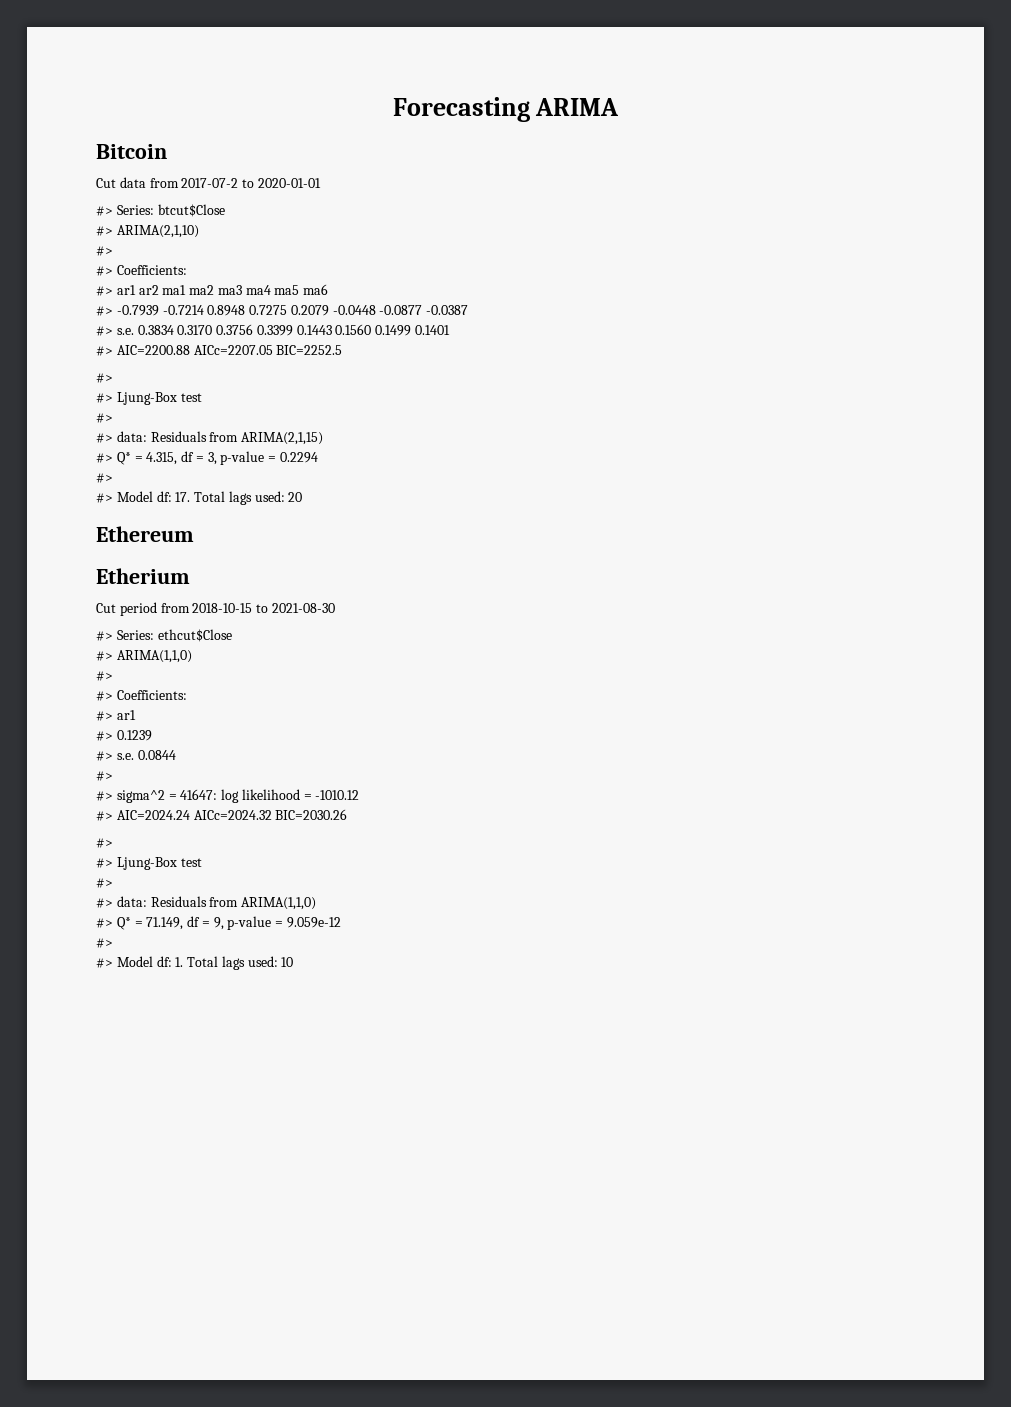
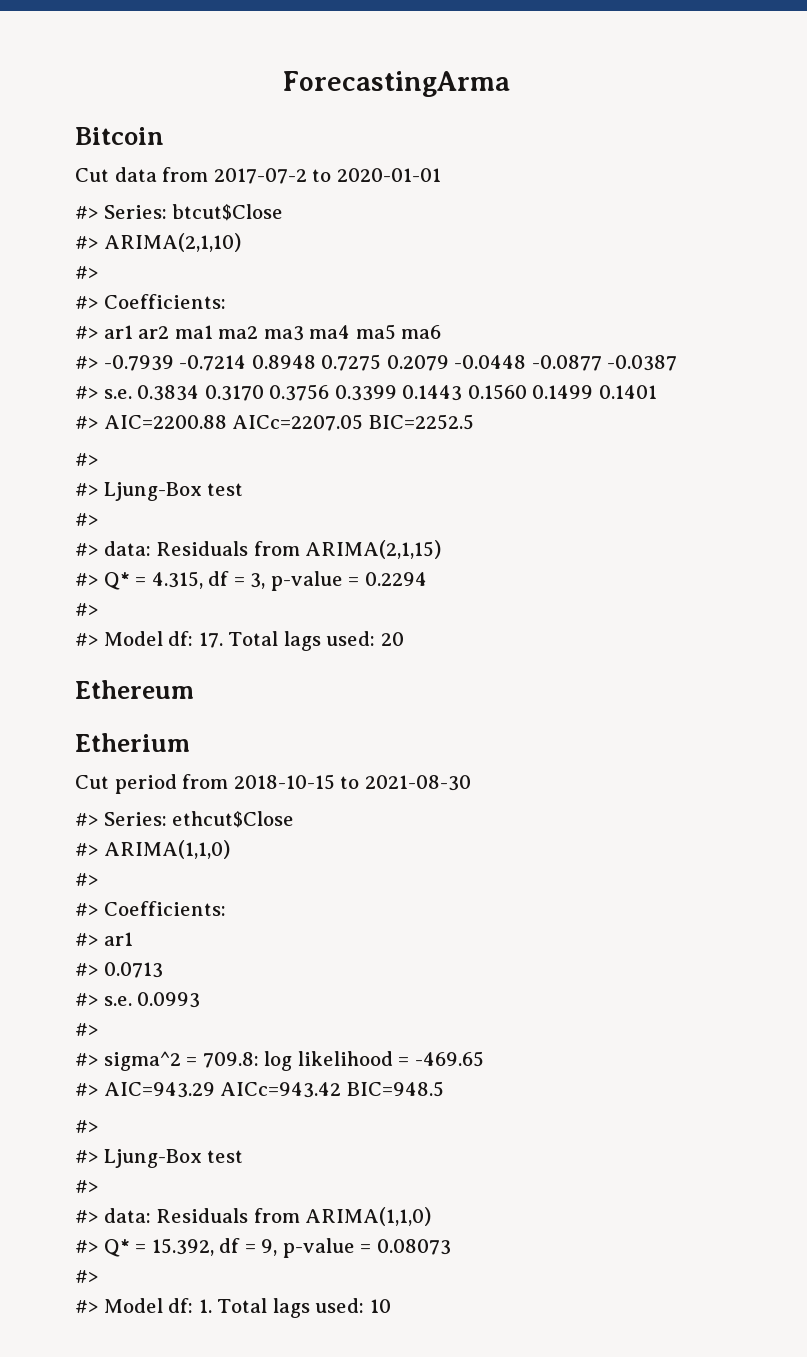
- Forecasting ARIMA
+ ForecastingArma
- #> 0.1239
- #> s.e. 0.0844
+ #> 0.0713
+ #> s.e. 0.0993
- #> sigma^2 = 41647: log likelihood = -1010.12
- #> AIC=2024.24 AICc=2024.32 BIC=2030.26
+ #> sigma^2 = 709.8: log likelihood = -469.65
+ #> AIC=943.29 AICc=943.42 BIC=948.5
- #> Q* = 71.149, df = 9, p-value = 9.059e-12
+ #> Q* = 15.392, df = 9, p-value = 0.08073

